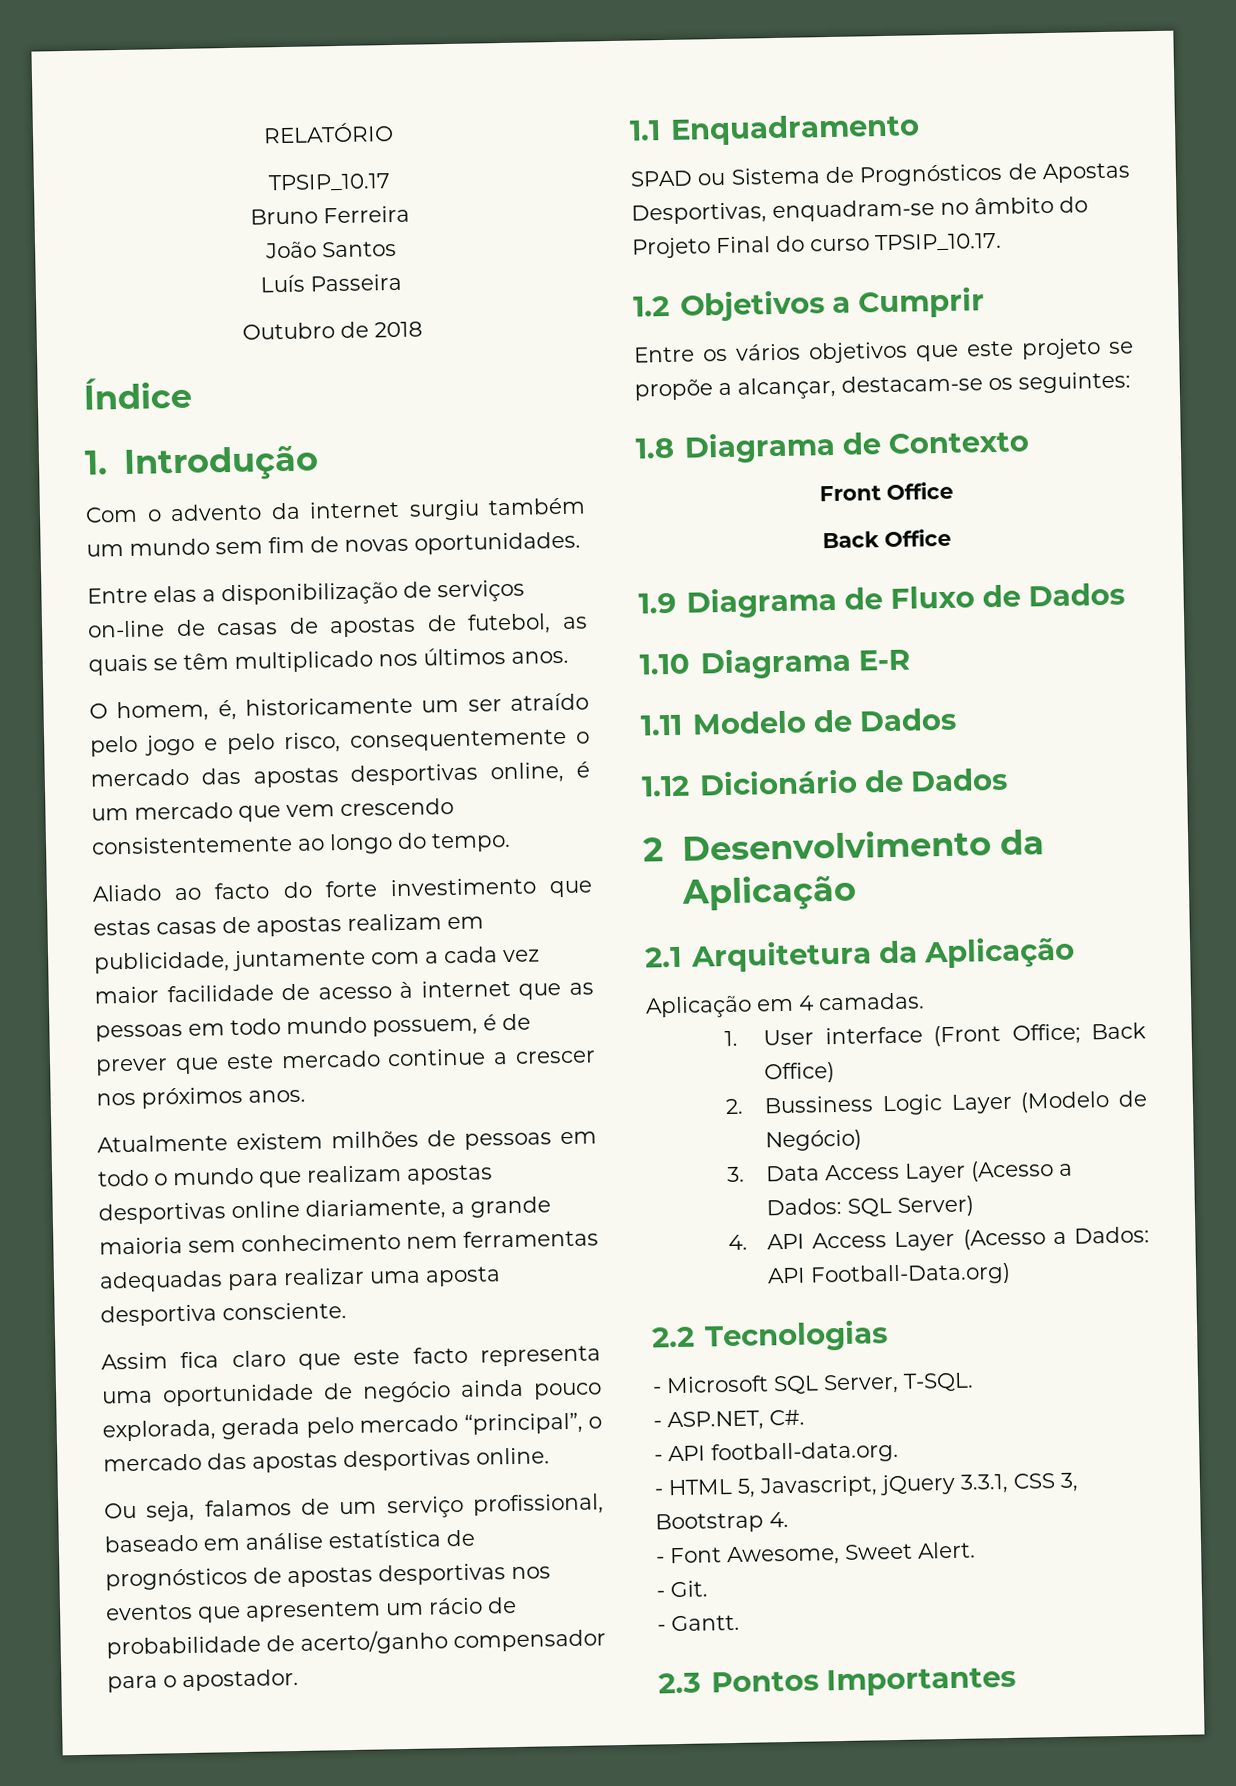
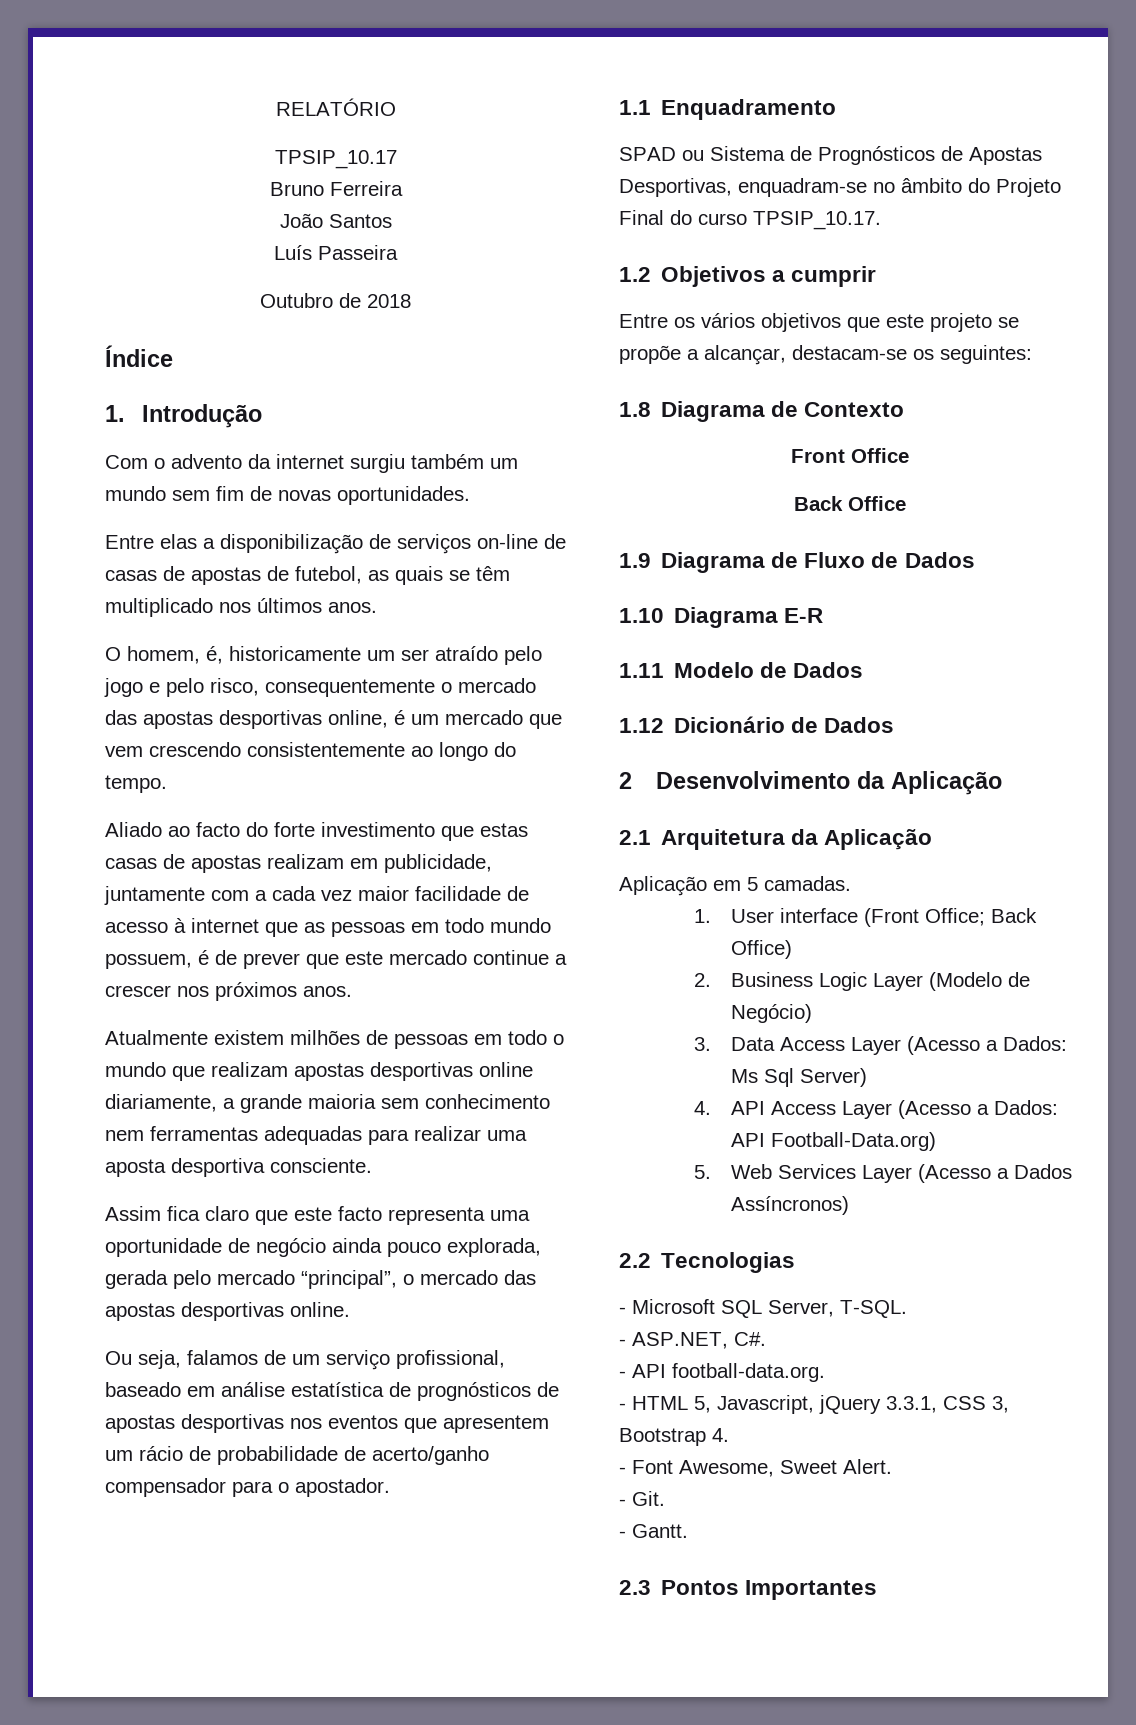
- 1.2 Objetivos a Cumprir
+ 1.2 Objetivos a cumprir
- Aplicação em 4 camadas.
+ Aplicação em 5 camadas.
- 2. Bussiness Logic Layer (Modelo de Negócio)
+ 2. Business Logic Layer (Modelo de Negócio)
- 3. Data Access Layer (Acesso a Dados: SQL Server)
+ 3. Data Access Layer (Acesso a Dados: Ms Sql Server)
+ 5. Web Services Layer (Acesso a Dados Assíncronos)

